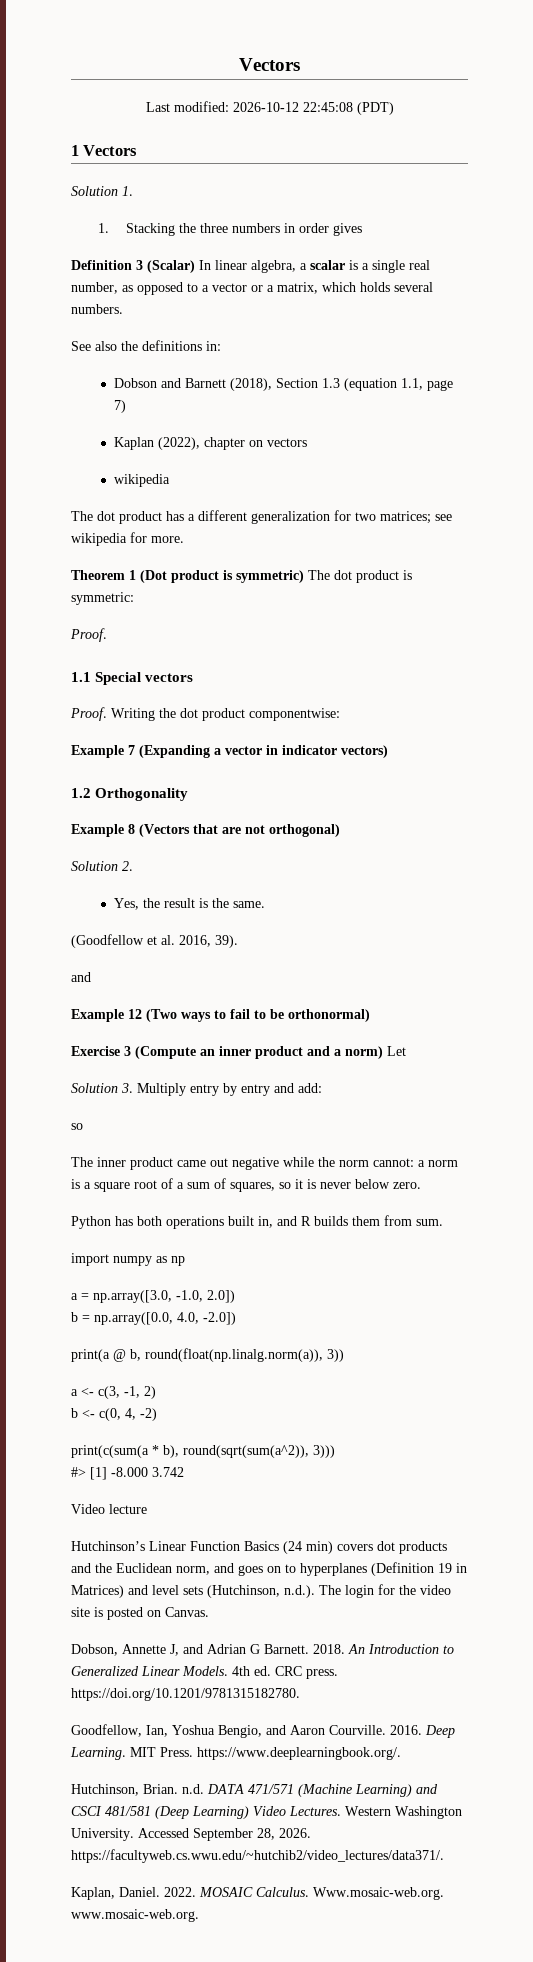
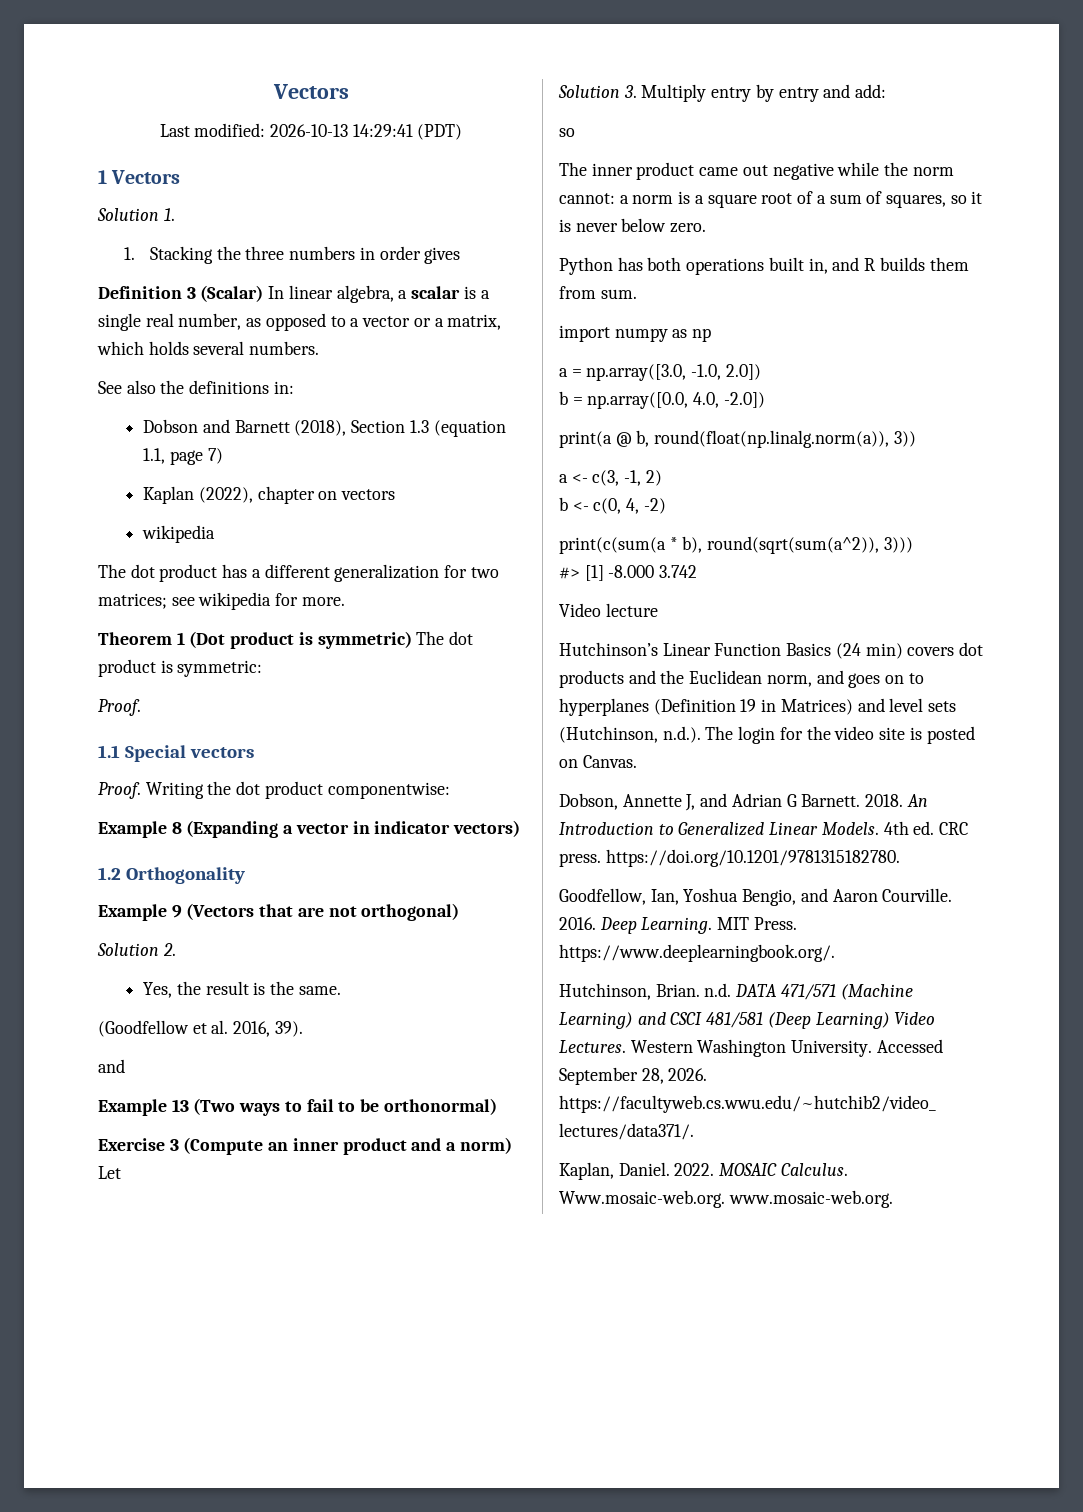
- Last modified: 2026-10-12 22:45:08 (PDT)
+ Last modified: 2026-10-13 14:29:41 (PDT)
- Example 7 (Expanding a vector in indicator vectors)
+ Example 8 (Expanding a vector in indicator vectors)
- Example 8 (Vectors that are not orthogonal)
+ Example 9 (Vectors that are not orthogonal)
- Example 12 (Two ways to fail to be orthonormal)
+ Example 13 (Two ways to fail to be orthonormal)

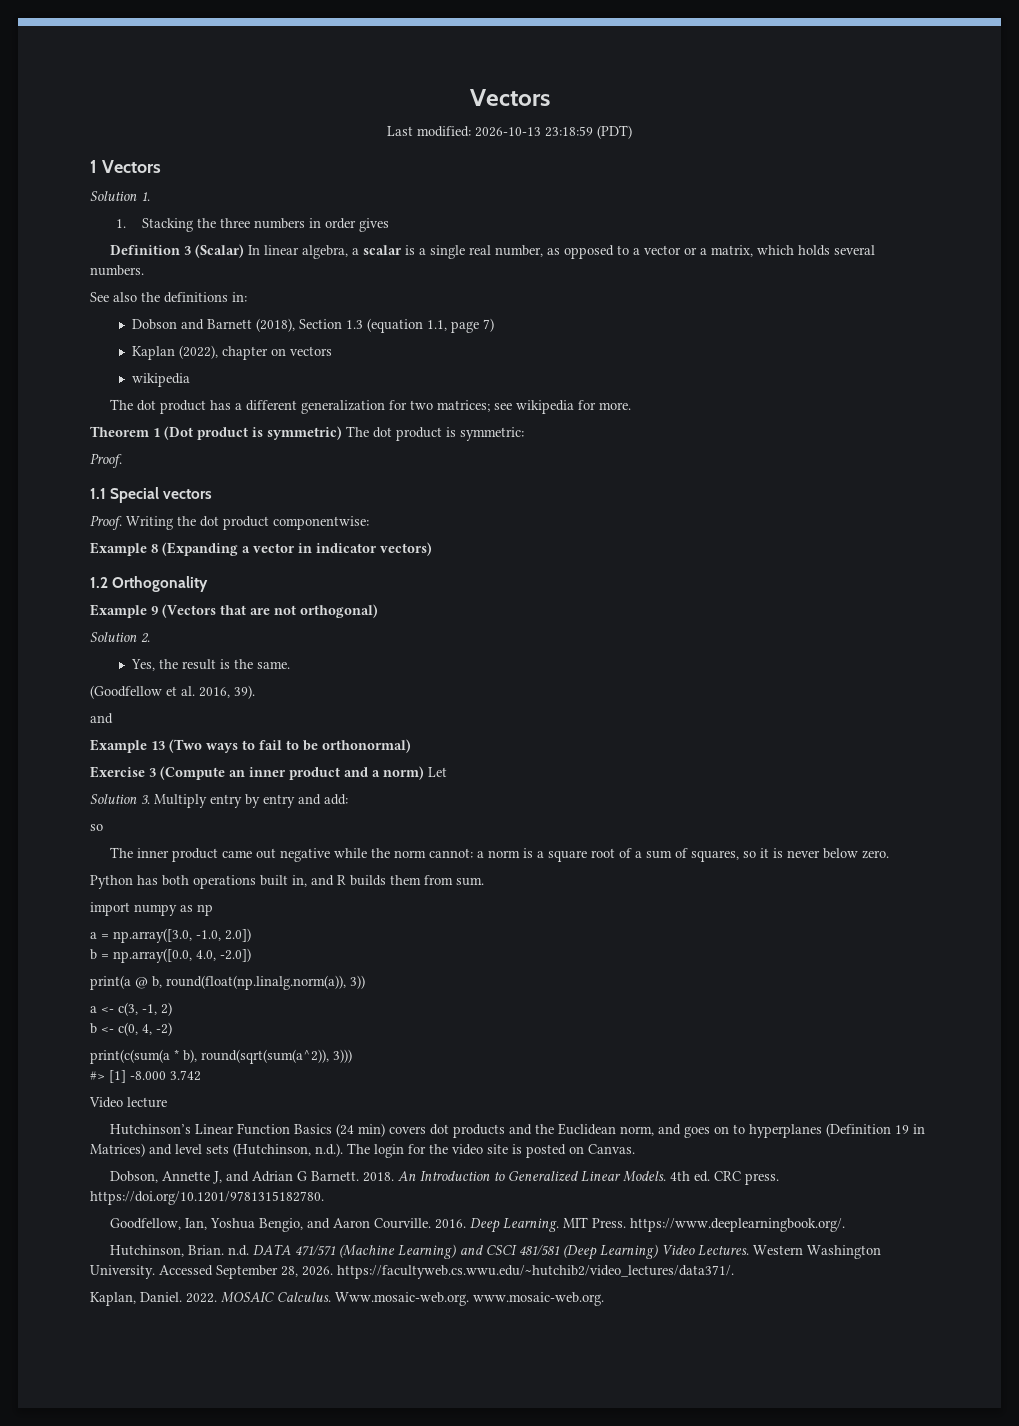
- Last modified: 2026-10-13 14:29:41 (PDT)
+ Last modified: 2026-10-13 23:18:59 (PDT)

